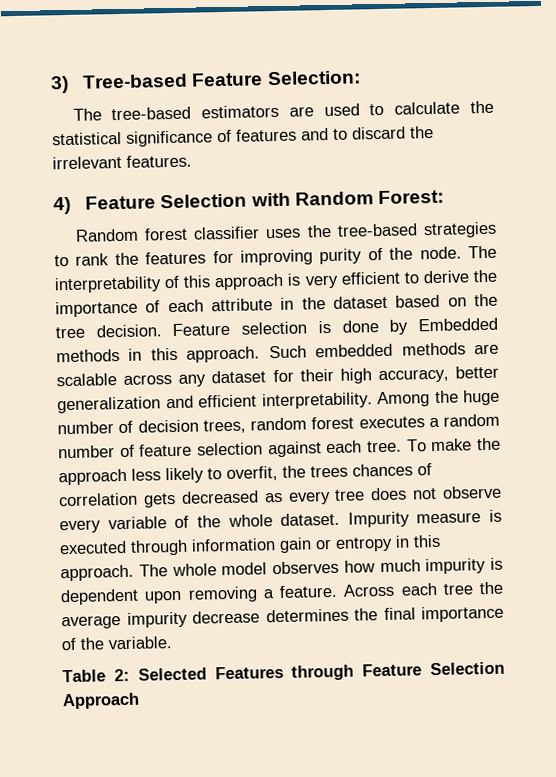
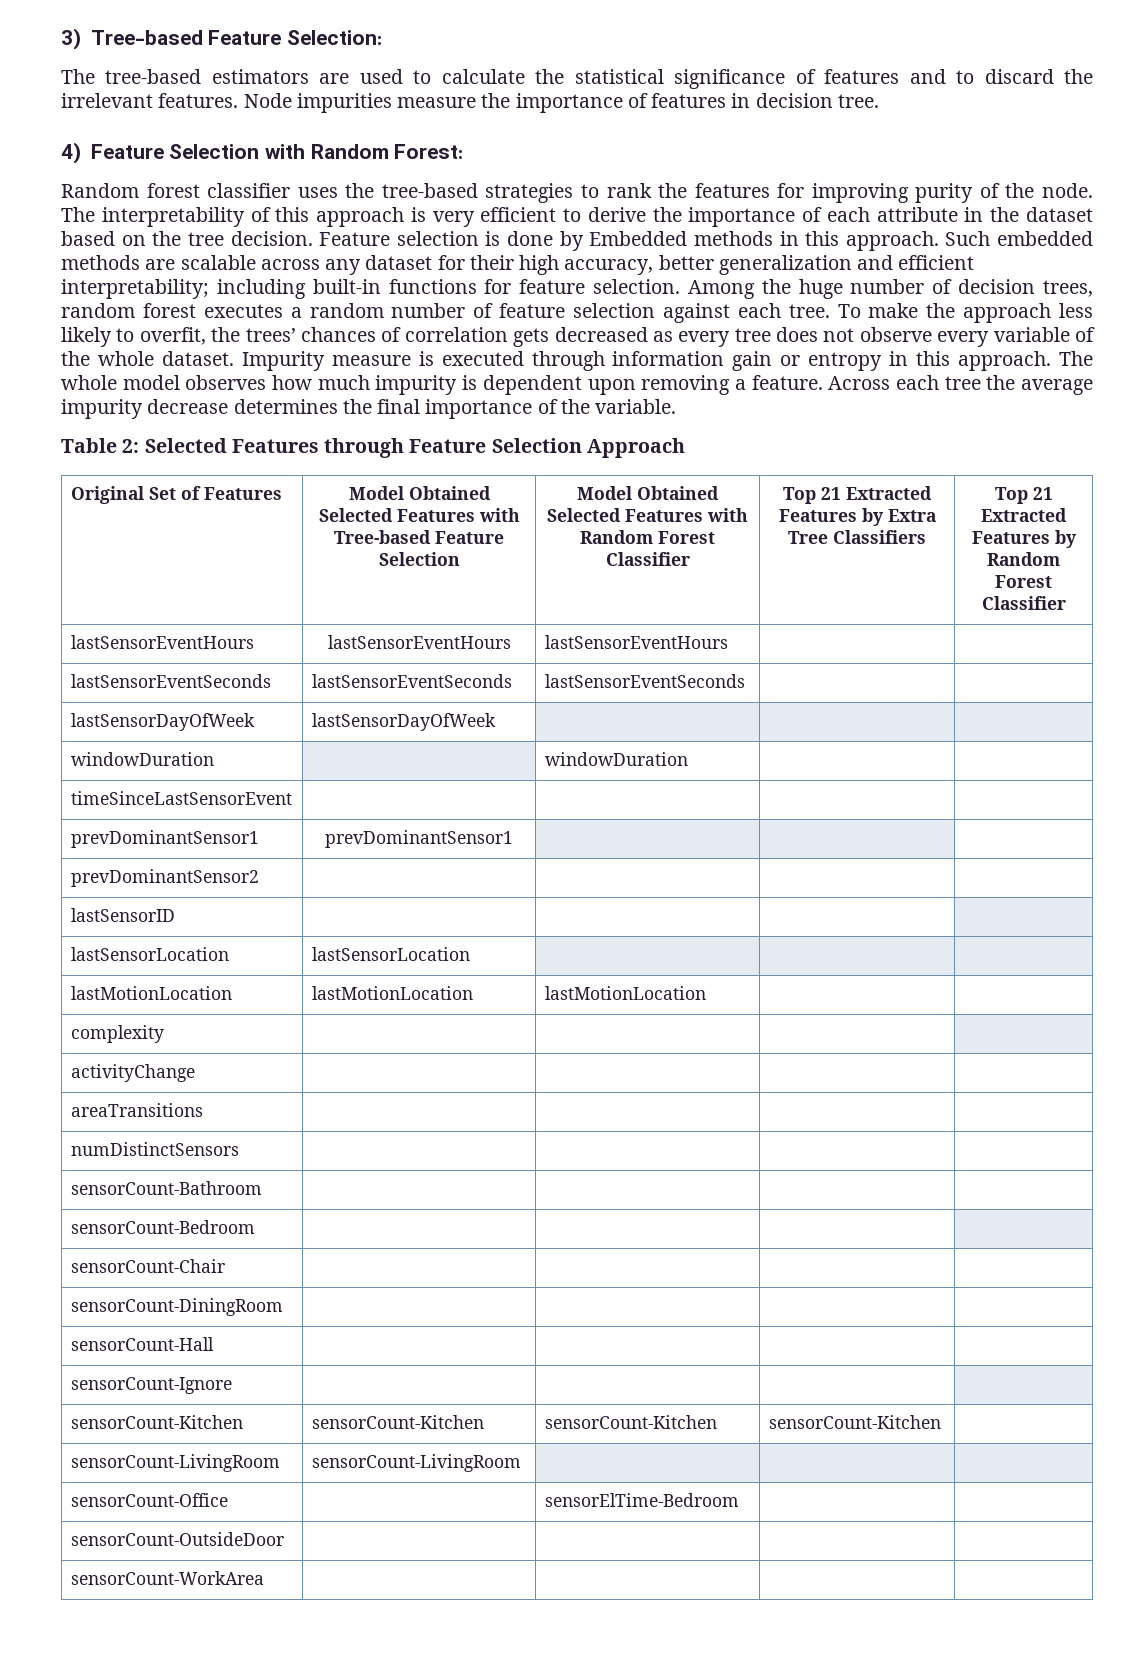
+ Node impurities measure the importance of features in decision tree.
- Such embedded methods are scalable across any dataset for their high accuracy, better generalization and efficient interpretability.
+ Such embedded methods are scalable across any dataset for their high accuracy, better generalization and efficient interpretability; including built-in functions for feature selection.
- To make the approach less likely to overfit, the trees chances of correlation gets decreased as every tree does not observe every variable of the whole dataset.
+ To make the approach less likely to overfit, the trees’ chances of correlation gets decreased as every tree does not observe every variable of the whole dataset.
+ Original Set of Features | Model Obtained Selected Features with Tree-based Feature Selection | Model Obtained Selected Features with Random Forest Classifier | Top 21 Extracted Features by Extra Tree Classifiers | Top 21 Extracted Features by Random Forest Classifier
+ lastSensorEventHours | lastSensorEventHours | lastSensorEventHours | |
+ lastSensorEventSeconds | lastSensorEventSeconds | lastSensorEventSeconds | |
+ lastSensorDayOfWeek | lastSensorDayOfWeek | | |
+ windowDuration | | windowDuration | |
+ timeSinceLastSensorEvent | | | |
+ prevDominantSensor1 | prevDominantSensor1 | | |
+ prevDominantSensor2 | | | |
+ lastSensorID | | | |
+ lastSensorLocation | lastSensorLocation | | |
+ lastMotionLocation | lastMotionLocation | lastMotionLocation | |
+ complexity | | | |
+ activityChange | | | |
+ areaTransitions | | | |
+ numDistinctSensors | | | |
+ sensorCount-Bathroom | | | |
+ sensorCount-Bedroom | | | |
+ sensorCount-Chair | | | |
+ sensorCount-DiningRoom | | | |
+ sensorCount-Hall | | | |
+ sensorCount-Ignore | | | |
+ sensorCount-Kitchen | sensorCount-Kitchen | sensorCount-Kitchen | sensorCount-Kitchen |
+ sensorCount-LivingRoom | sensorCount-LivingRoom | | |
+ sensorCount-Office | | sensorElTime-Bedroom | |
+ sensorCount-OutsideDoor | | | |
+ sensorCount-WorkArea | | | |

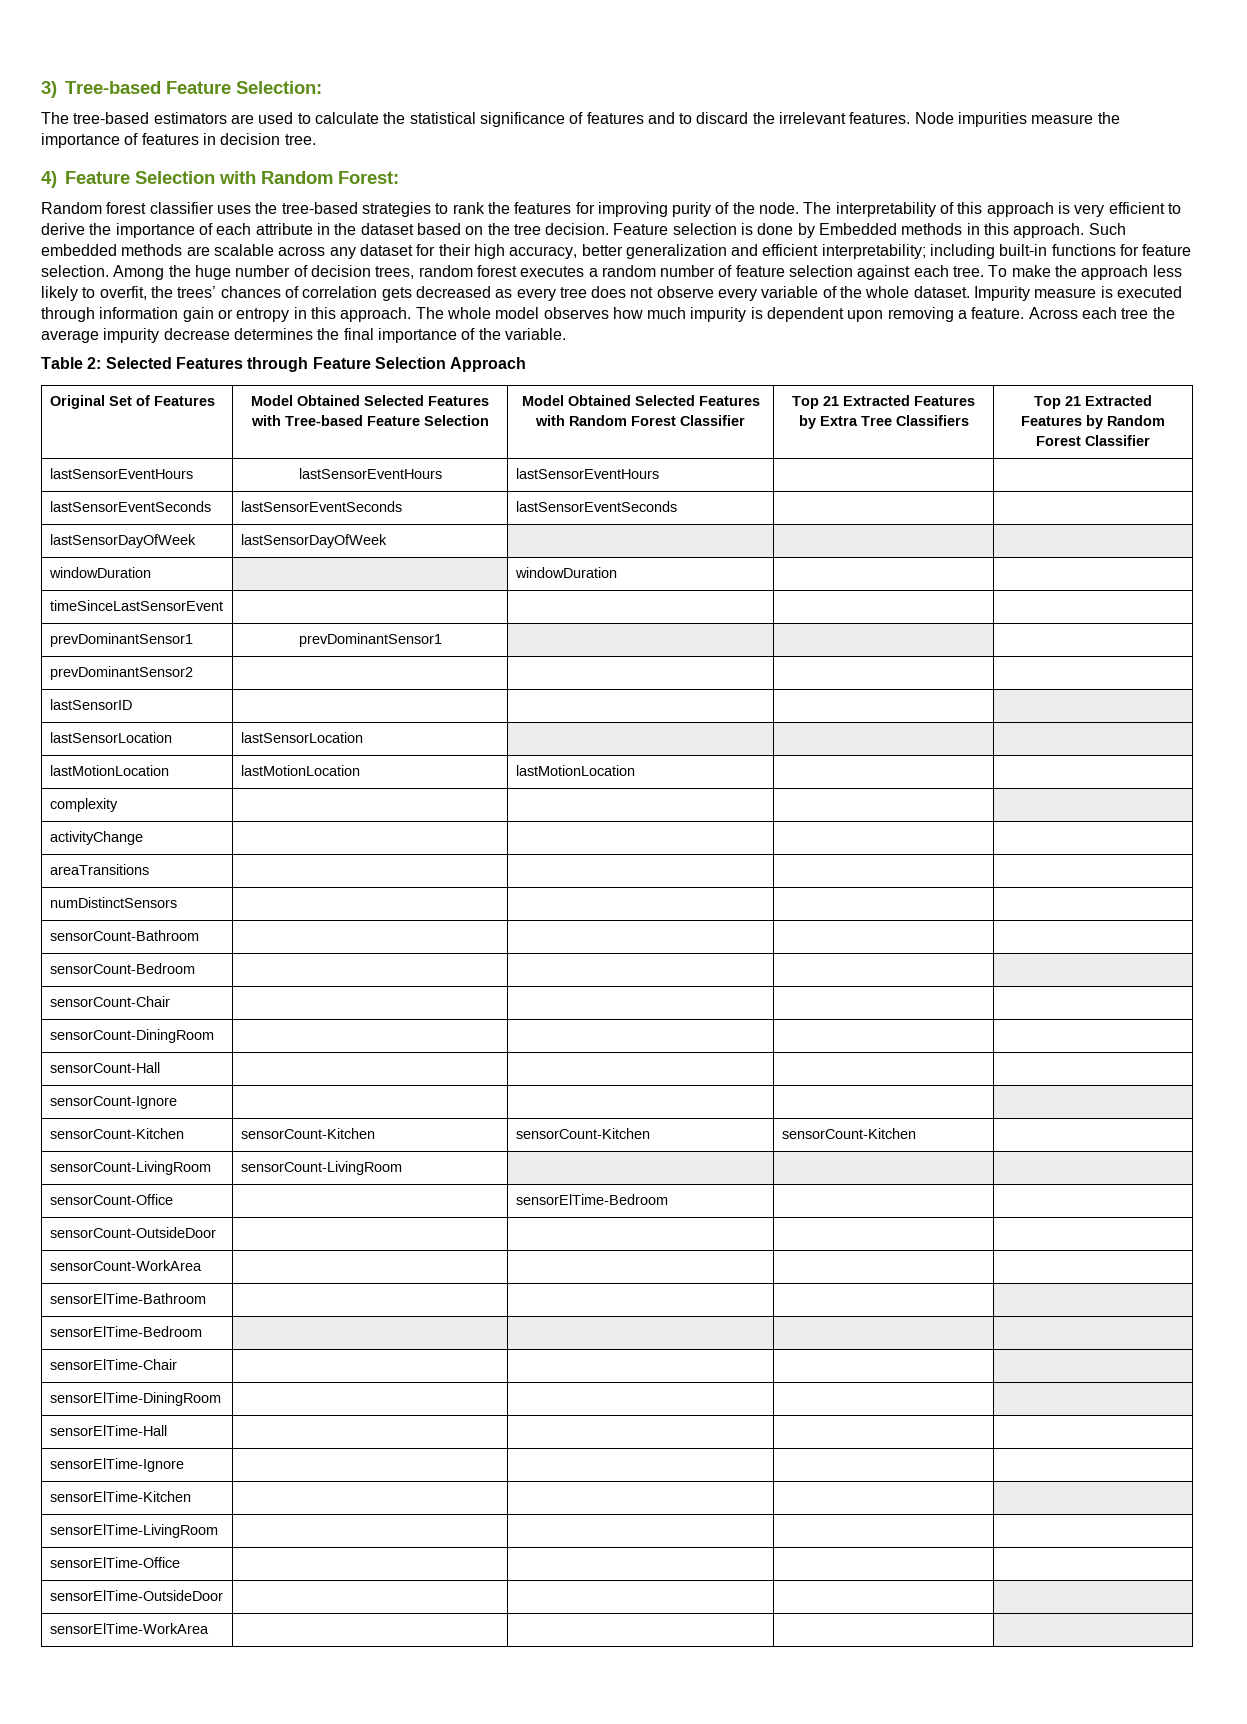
+ sensorElTime-Bathroom | | | |
+ sensorElTime-Bedroom | | | |
+ sensorElTime-Chair | | | |
+ sensorElTime-DiningRoom | | | |
+ sensorElTime-Hall | | | |
+ sensorElTime-Ignore | | | |
+ sensorElTime-Kitchen | | | |
+ sensorElTime-LivingRoom | | | |
+ sensorElTime-Office | | | |
+ sensorElTime-OutsideDoor | | | |
+ sensorElTime-WorkArea | | | |

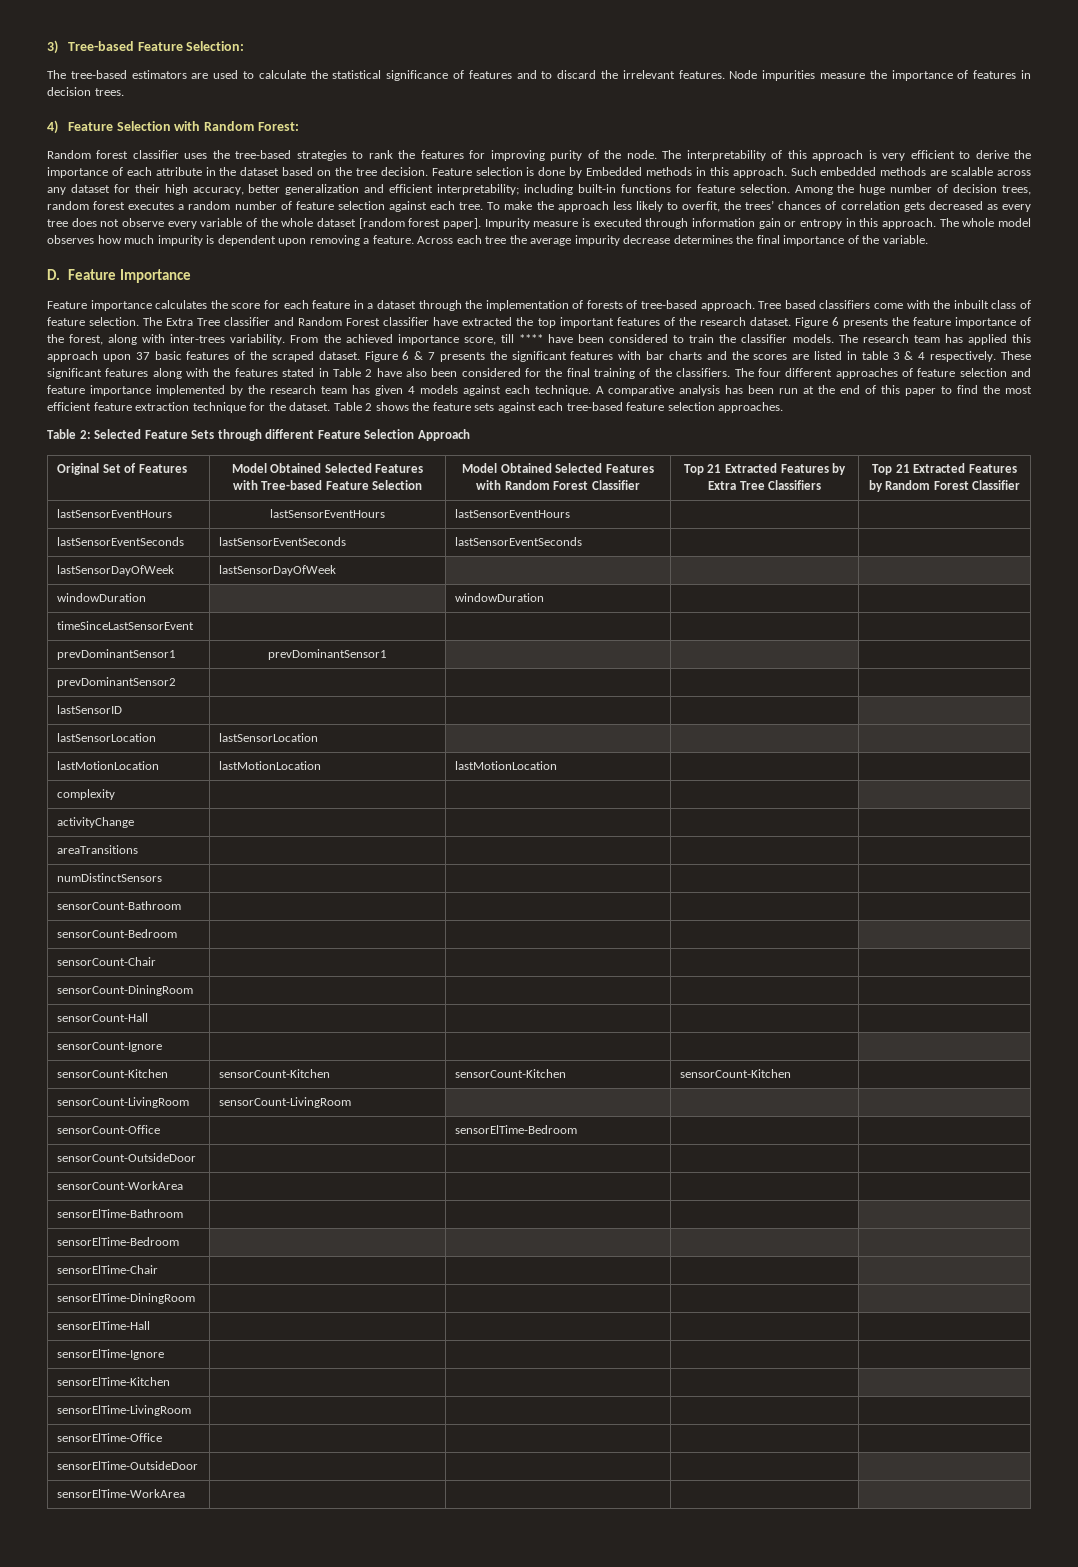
- Node impurities measure the importance of features in decision tree.
+ Node impurities measure the importance of features in decision trees.
- To make the approach less likely to overfit, the trees’ chances of correlation gets decreased as every tree does not observe every variable of the whole dataset.
+ To make the approach less likely to overfit, the trees’ chances of correlation gets decreased as every tree does not observe every variable of the whole dataset [random forest paper].
+ D. Feature Importance
+ Feature importance calculates the score for each feature in a dataset through the implementation of forests of tree-based approach. Tree based classifiers come with the inbuilt class of feature selection. The Extra Tree classifier and Random Forest classifier have extracted the top important features of the research dataset. Figure 6 presents the feature importance of the forest, along with inter-trees variability. From the achieved importance score, till **** have been considered to train the classifier models. The research team has applied this approach upon 37 basic features of the scraped dataset. Figure 6 & 7 presents the significant features with bar charts and the scores are listed in table 3 & 4 respectively. These significant features along with the features stated in Table 2 have also been considered for the final training of the classifiers. The four different approaches of feature selection and feature importance implemented by the research team has given 4 models against each technique. A comparative analysis has been run at the end of this paper to find the most efficient feature extraction technique for the dataset. Table 2 shows the feature sets against each tree-based feature selection approaches.
- Table 2: Selected Features through Feature Selection Approach
+ Table 2: Selected Feature Sets through different Feature Selection Approach

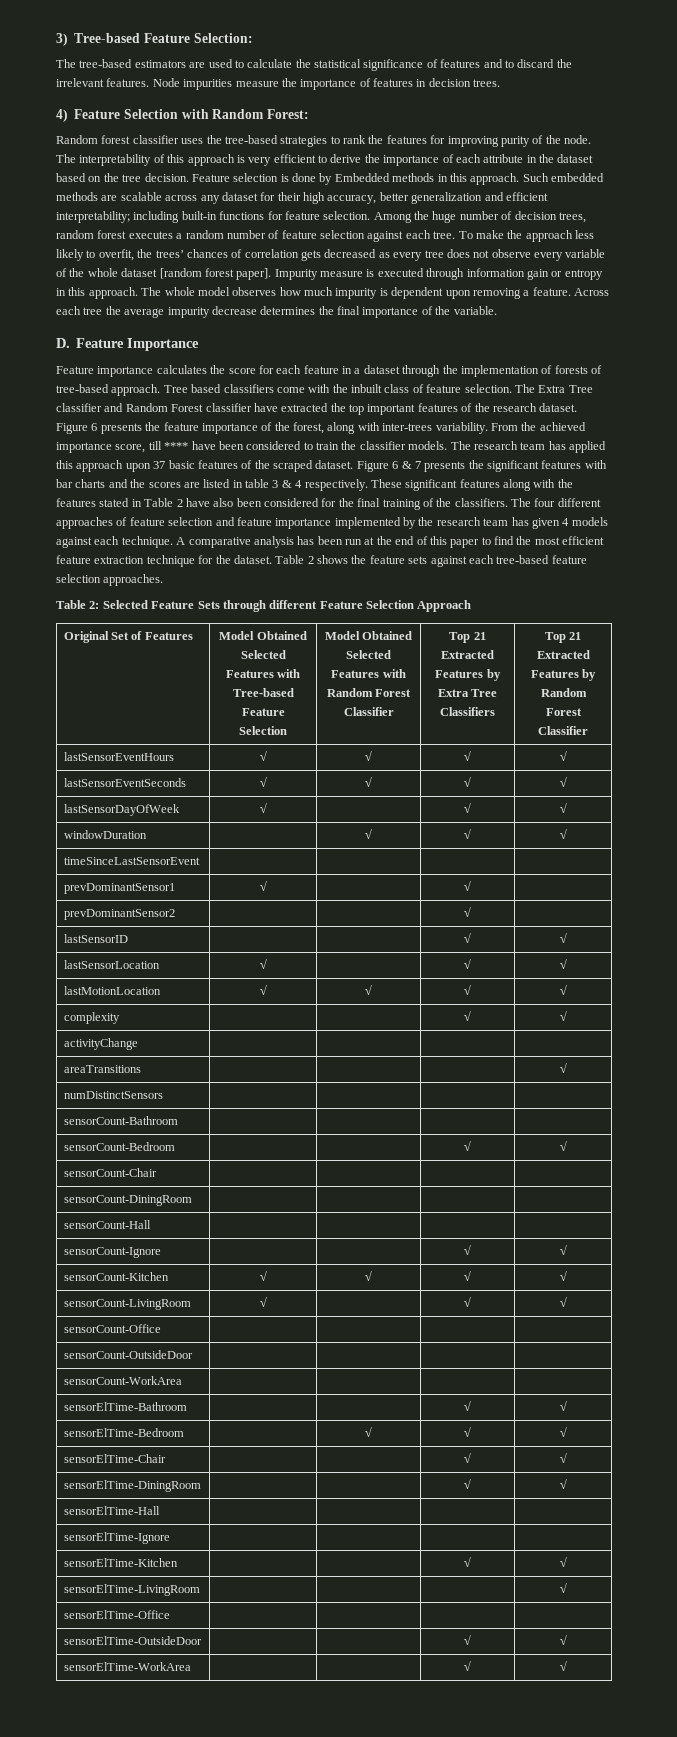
- lastSensorEventHours | lastSensorEventHours | lastSensorEventHours | |
- lastSensorEventSeconds | lastSensorEventSeconds | lastSensorEventSeconds | |
- lastSensorDayOfWeek | lastSensorDayOfWeek | | |
- windowDuration | | windowDuration | |
+ lastSensorEventHours | √ | √ | √ | √
+ lastSensorEventSeconds | √ | √ | √ | √
+ lastSensorDayOfWeek | √ | | √ | √
+ windowDuration | | √ | √ | √
- prevDominantSensor1 | prevDominantSensor1 | | |
+ prevDominantSensor1 | √ | | √ |
- prevDominantSensor2 | | | |
+ prevDominantSensor2 | | | √ |
- lastSensorID | | | |
- lastSensorLocation | lastSensorLocation | | |
- lastMotionLocation | lastMotionLocation | lastMotionLocation | |
+ lastSensorID | | | √ | √
+ lastSensorLocation | √ | | √ | √
+ lastMotionLocation | √ | √ | √ | √
- complexity | | | |
+ complexity | | | √ | √
- areaTransitions | | | |
+ areaTransitions | | | | √
- sensorCount-Bedroom | | | |
+ sensorCount-Bedroom | | | √ | √
- sensorCount-Ignore | | | |
- sensorCount-Kitchen | sensorCount-Kitchen | sensorCount-Kitchen | sensorCount-Kitchen |
- sensorCount-LivingRoom | sensorCount-LivingRoom | | |
+ sensorCount-Ignore | | | √ | √
+ sensorCount-Kitchen | √ | √ | √ | √
+ sensorCount-LivingRoom | √ | | √ | √
- sensorCount-Office | | sensorElTime-Bedroom | |
+ sensorCount-Office | | | |
- sensorElTime-Bathroom | | | |
- sensorElTime-Bedroom | | | |
+ sensorElTime-Bathroom | | | √ | √
+ sensorElTime-Bedroom | | √ | √ | √
- sensorElTime-Chair | | | |
+ sensorElTime-Chair | | | √ | √
- sensorElTime-DiningRoom | | | |
+ sensorElTime-DiningRoom | | | √ | √
- sensorElTime-Kitchen | | | |
+ sensorElTime-Kitchen | | | √ | √
- sensorElTime-LivingRoom | | | |
+ sensorElTime-LivingRoom | | | | √
- sensorElTime-OutsideDoor | | | |
+ sensorElTime-OutsideDoor | | | √ | √
- sensorElTime-WorkArea | | | |
+ sensorElTime-WorkArea | | | √ | √

